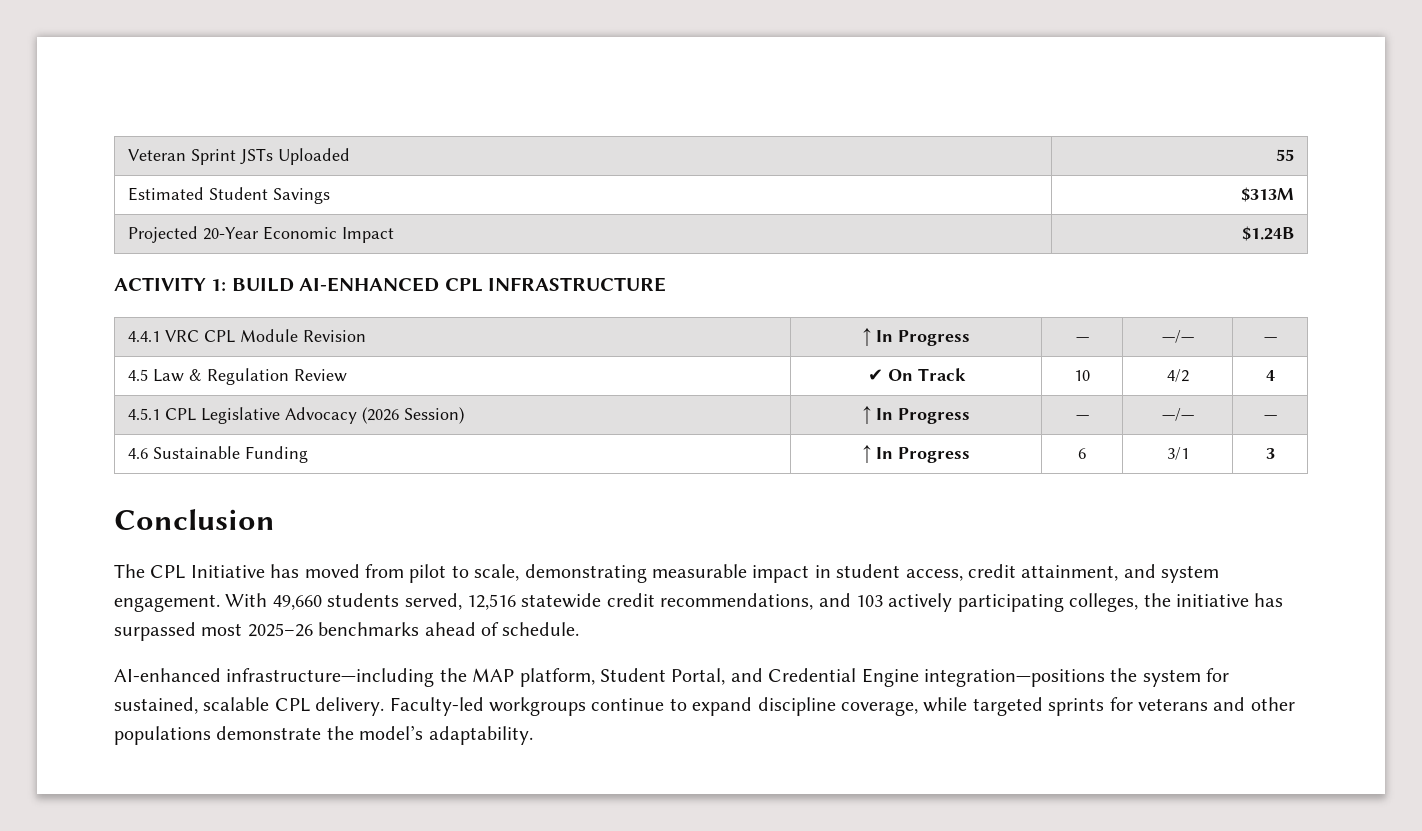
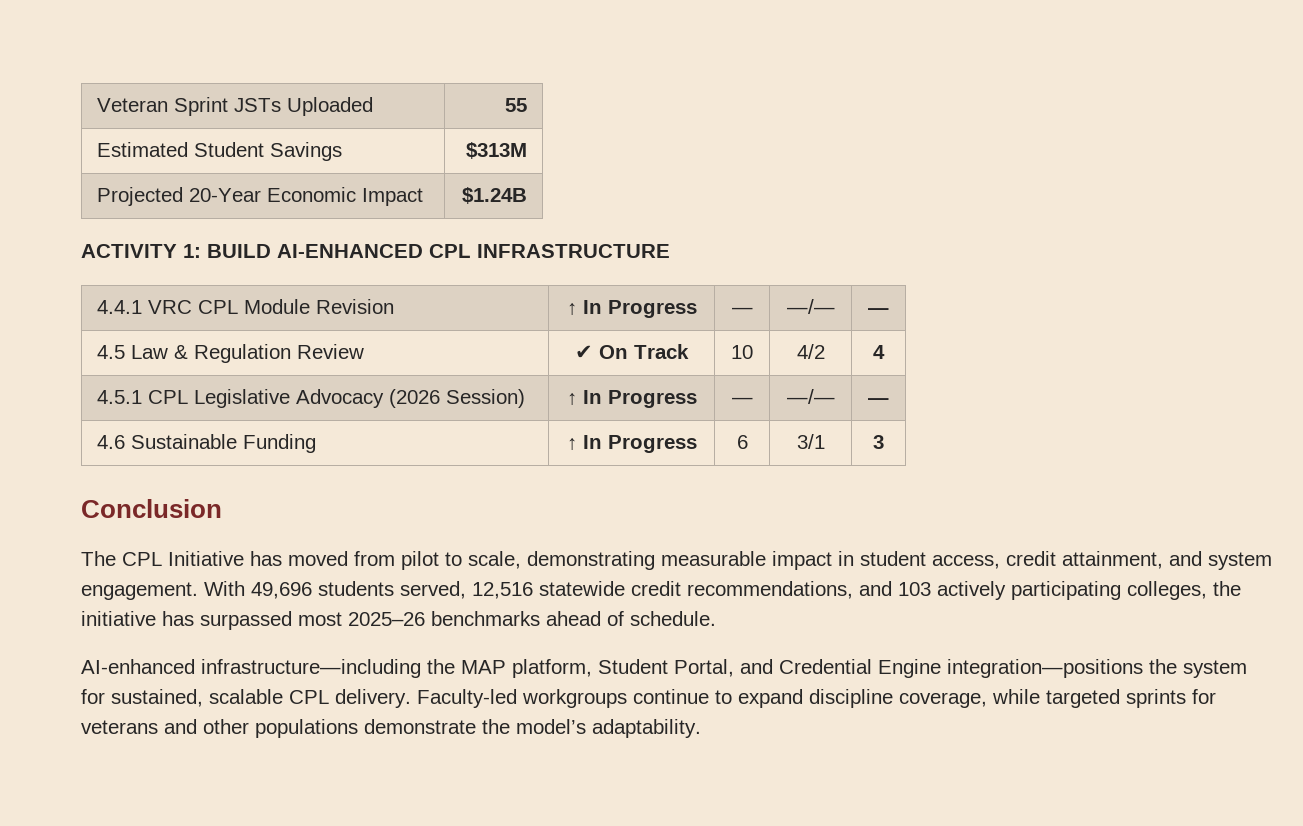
- With 49,660 students served, 12,516 statewide credit recommendations, and 103 actively participating colleges, the initiative has surpassed most 2025–26 benchmarks ahead of schedule.
+ With 49,696 students served, 12,516 statewide credit recommendations, and 103 actively participating colleges, the initiative has surpassed most 2025–26 benchmarks ahead of schedule.

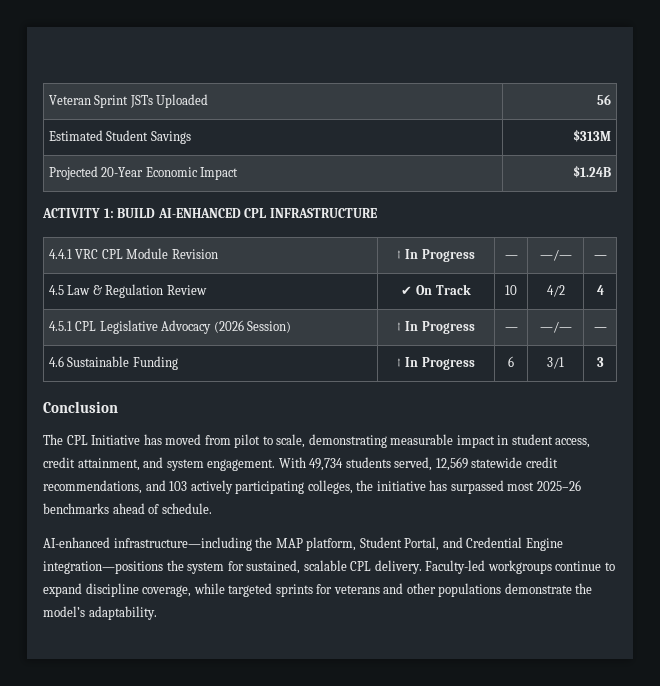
- Veteran Sprint JSTs Uploaded | 55
+ Veteran Sprint JSTs Uploaded | 56
- With 49,696 students served, 12,516 statewide credit recommendations, and 103 actively participating colleges, the initiative has surpassed most 2025–26 benchmarks ahead of schedule.
+ With 49,734 students served, 12,569 statewide credit recommendations, and 103 actively participating colleges, the initiative has surpassed most 2025–26 benchmarks ahead of schedule.

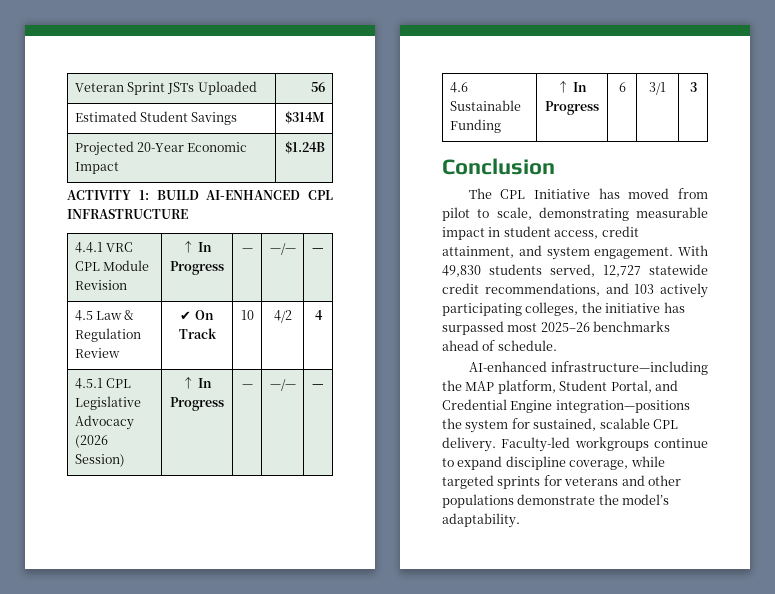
- Estimated Student Savings | $313M
+ Estimated Student Savings | $314M
- With 49,734 students served, 12,569 statewide credit recommendations, and 103 actively participating colleges, the initiative has surpassed most 2025–26 benchmarks ahead of schedule.
+ With 49,830 students served, 12,727 statewide credit recommendations, and 103 actively participating colleges, the initiative has surpassed most 2025–26 benchmarks ahead of schedule.

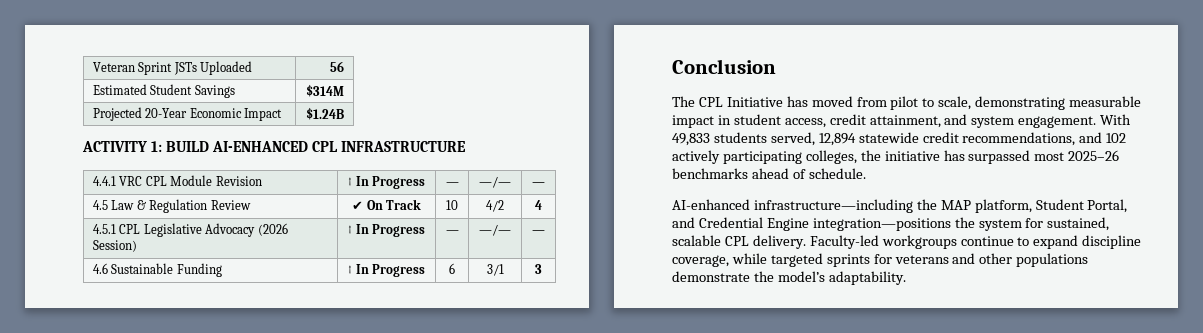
- With 49,830 students served, 12,727 statewide credit recommendations, and 103 actively participating colleges, the initiative has surpassed most 2025–26 benchmarks ahead of schedule.
+ With 49,833 students served, 12,894 statewide credit recommendations, and 102 actively participating colleges, the initiative has surpassed most 2025–26 benchmarks ahead of schedule.

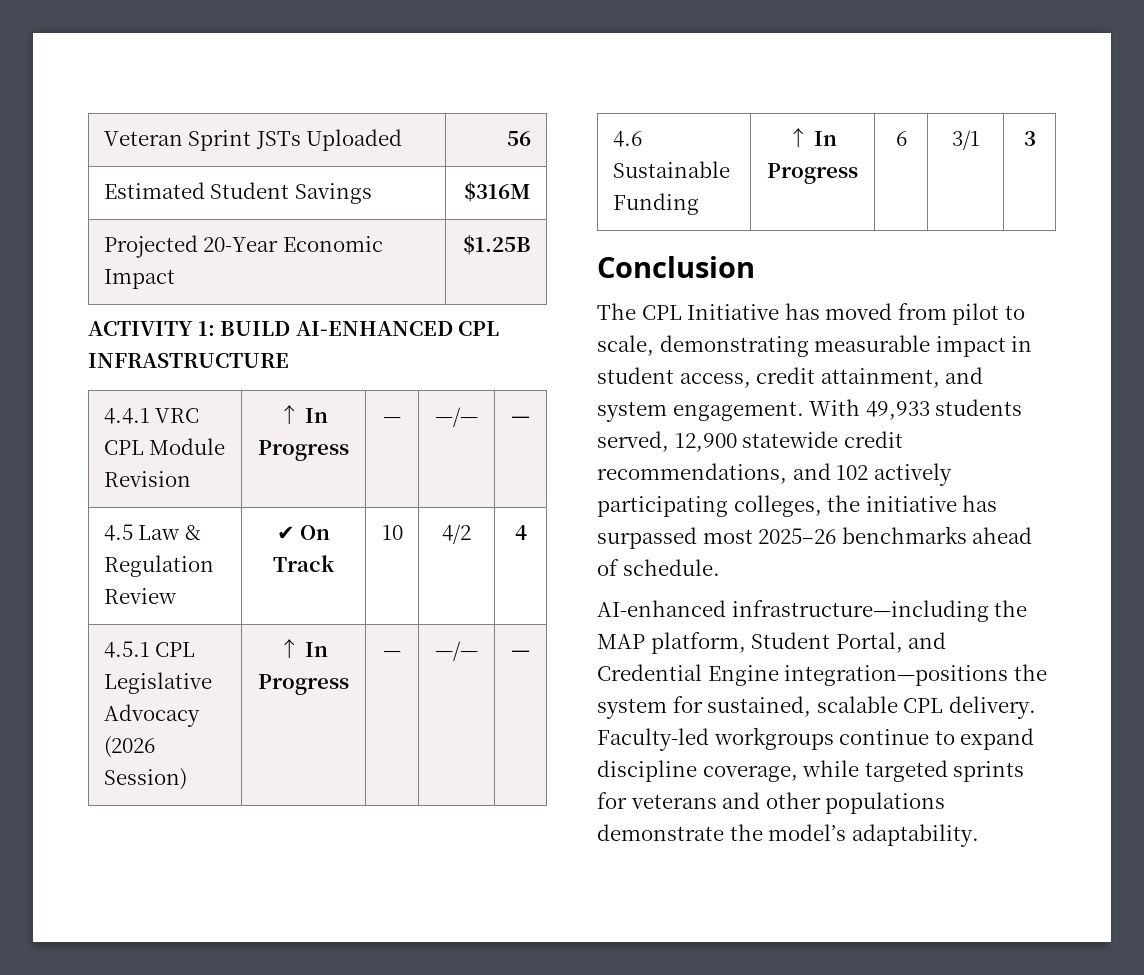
- Estimated Student Savings | $314M
+ Estimated Student Savings | $316M
- Projected 20-Year Economic Impact | $1.24B
+ Projected 20-Year Economic Impact | $1.25B
- With 49,833 students served, 12,894 statewide credit recommendations, and 102 actively participating colleges, the initiative has surpassed most 2025–26 benchmarks ahead of schedule.
+ With 49,933 students served, 12,900 statewide credit recommendations, and 102 actively participating colleges, the initiative has surpassed most 2025–26 benchmarks ahead of schedule.

